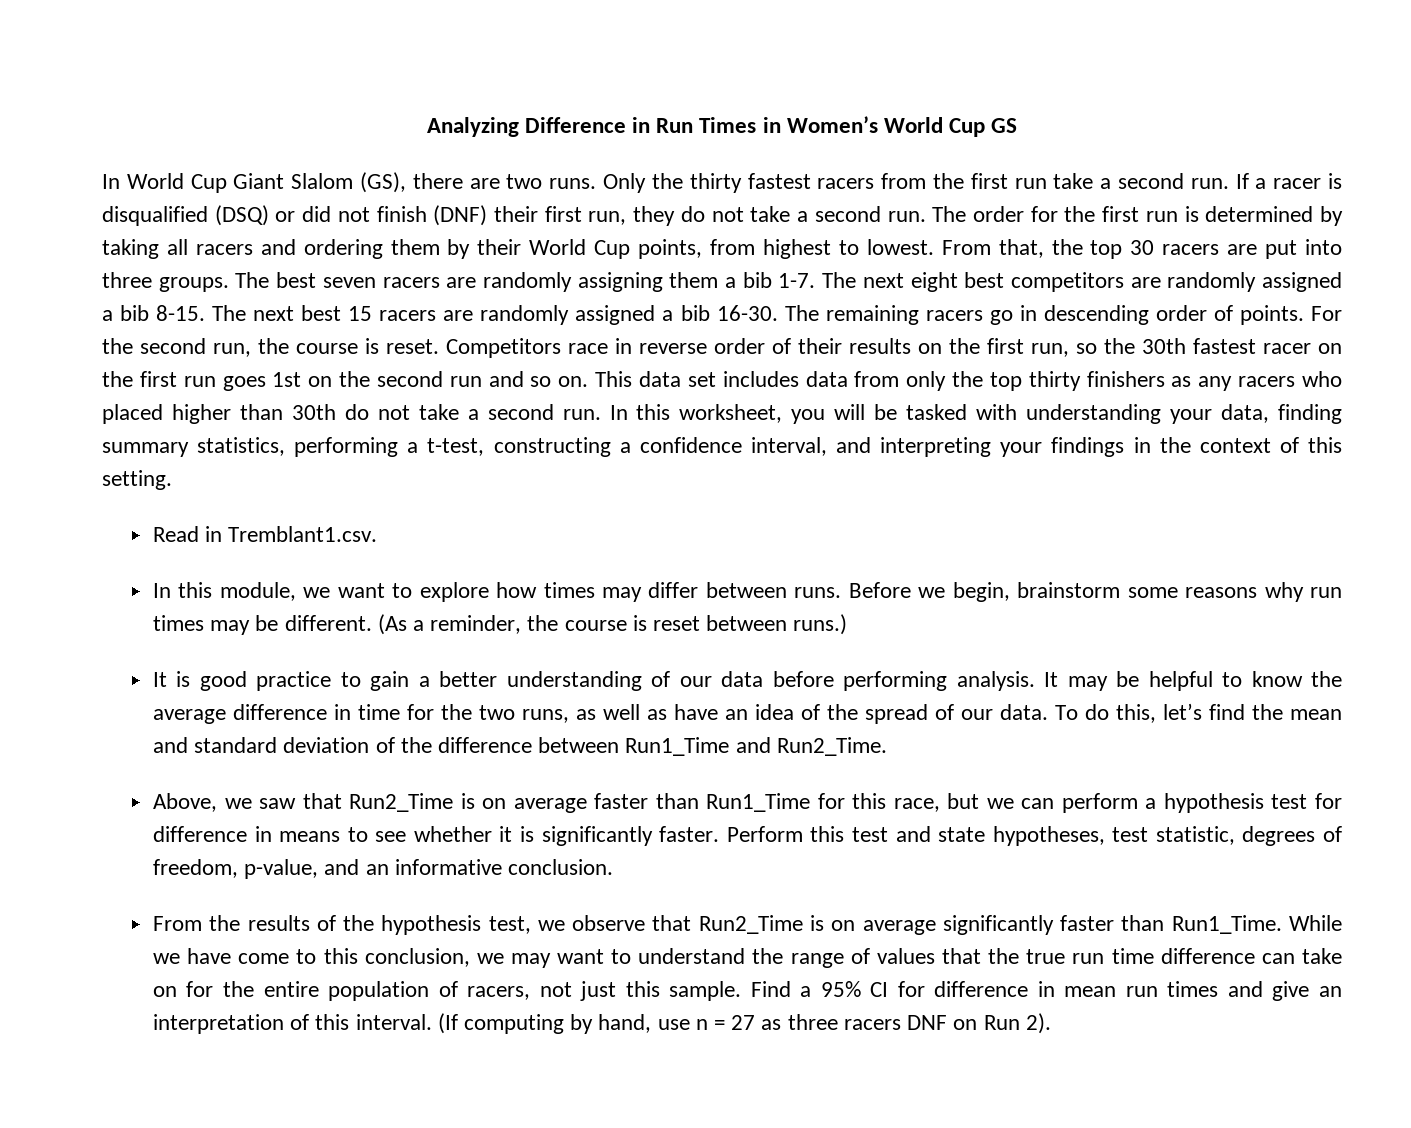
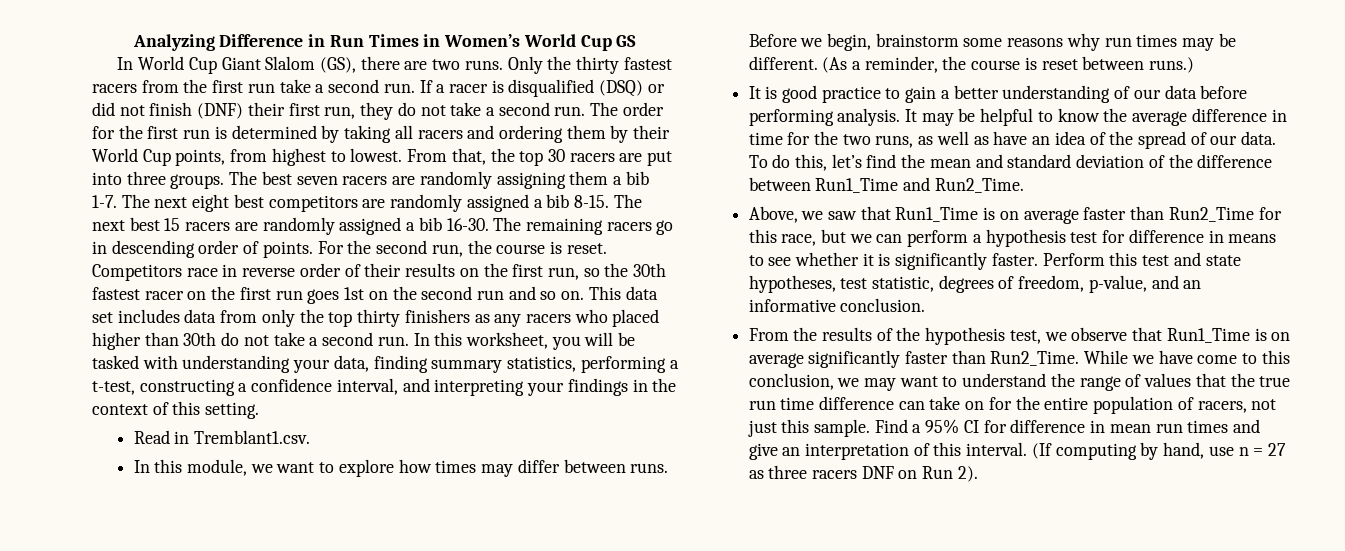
- Above, we saw that Run2_Time is on average faster than Run1_Time for this race, but we can perform a hypothesis test for difference in means to see whether it is significantly faster.
+ Above, we saw that Run1_Time is on average faster than Run2_Time for this race, but we can perform a hypothesis test for difference in means to see whether it is significantly faster.
- From the results of the hypothesis test, we observe that Run2_Time is on average significantly faster than Run1_Time.
+ From the results of the hypothesis test, we observe that Run1_Time is on average significantly faster than Run2_Time.

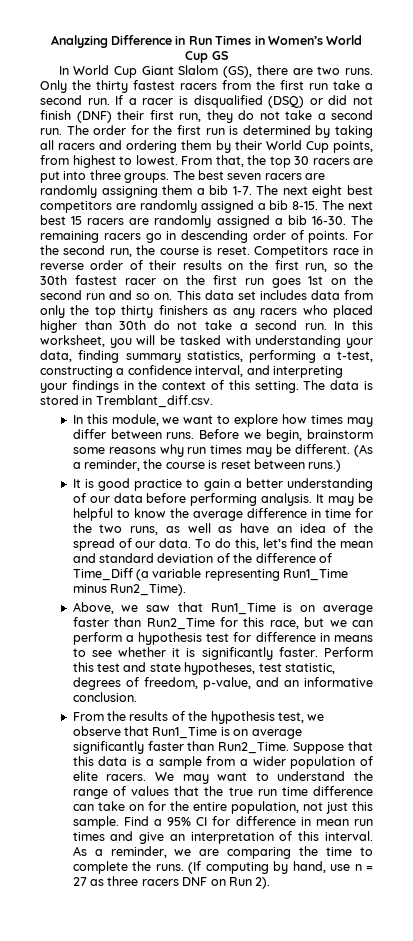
- In this worksheet, you will be tasked with understanding your data, finding summary statistics, performing a t-test, constructing a confidence interval, and interpreting your findings in the context of this setting.
- Read in Tremblant1.csv.
+ In this worksheet, you will be tasked with understanding your data, finding summary statistics, performing a t-test, constructing a confidence interval, and interpreting your findings in the context of this setting. The data is stored in Tremblant_diff.csv.
- To do this, let’s find the mean and standard deviation of the difference between Run1_Time and Run2_Time.
+ To do this, let’s find the mean and standard deviation of the difference of Time_Diff (a variable representing Run1_Time minus Run2_Time).
- While we have come to this conclusion, we may want to understand the range of values that the true run time difference can take on for the entire population of racers, not just this sample.
+ Suppose that this data is a sample from a wider population of elite racers. We may want to understand the range of values that the true run time difference can take on for the entire population, not just this sample.
+ As a reminder, we are comparing the time to complete the runs.

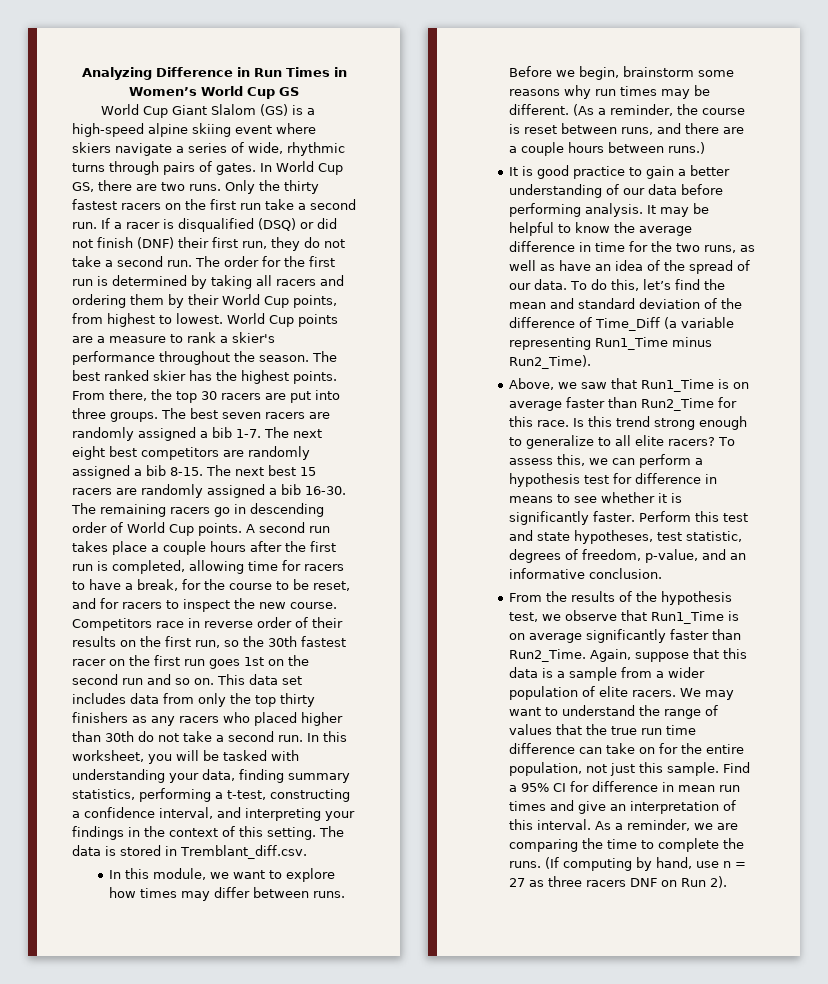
- In World Cup Giant Slalom (GS), there are two runs.
+ World Cup Giant Slalom (GS) is a high-speed alpine skiing event where skiers navigate a series of wide, rhythmic turns through pairs of gates. In World Cup GS, there are two runs.
- Only the thirty fastest racers from the first run take a second run.
+ Only the thirty fastest racers on the first run take a second run.
- From that, the top 30 racers are put into three groups.
+ World Cup points are a measure to rank a skier's performance throughout the season. The best ranked skier has the highest points. From there, the top 30 racers are put into three groups.
- The best seven racers are randomly assigning them a bib 1-7.
+ The best seven racers are randomly assigned a bib 1-7.
- The remaining racers go in descending order of points. For the second run, the course is reset.
+ The remaining racers go in descending order of World Cup points. A second run takes place a couple hours after the first run is completed, allowing time for racers to have a break, for the course to be reset, and for racers to inspect the new course.
- (As a reminder, the course is reset between runs.)
+ (As a reminder, the course is reset between runs, and there are a couple hours between runs.)
- Above, we saw that Run1_Time is on average faster than Run2_Time for this race, but we can perform a hypothesis test for difference in means to see whether it is significantly faster.
+ Above, we saw that Run1_Time is on average faster than Run2_Time for this race. Is this trend strong enough to generalize to all elite racers? To assess this, we can perform a hypothesis test for difference in means to see whether it is significantly faster.
- Suppose that this data is a sample from a wider population of elite racers.
+ Again, suppose that this data is a sample from a wider population of elite racers.

